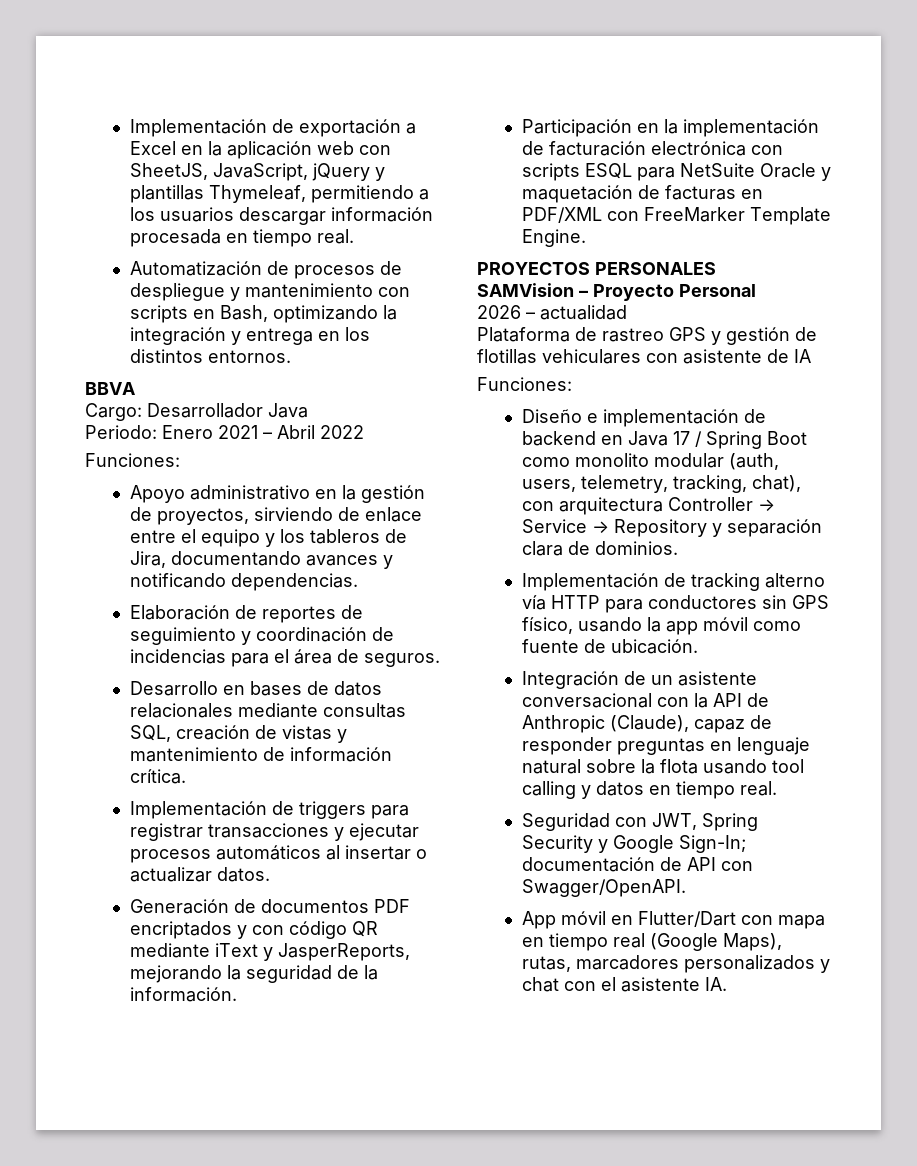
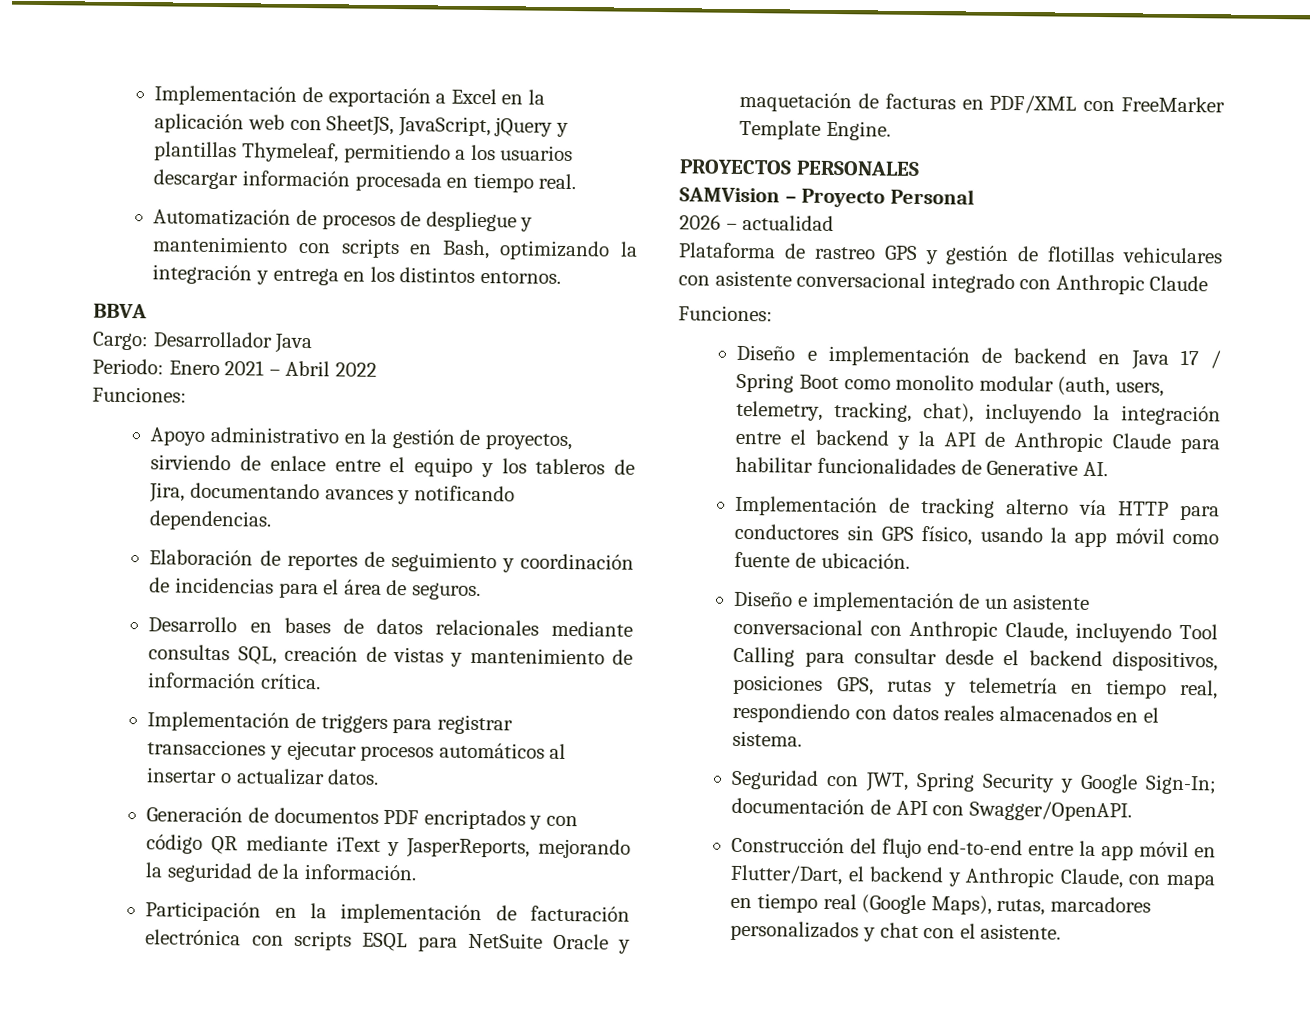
- Plataforma de rastreo GPS y gestión de flotillas vehiculares con asistente de IA
+ Plataforma de rastreo GPS y gestión de flotillas vehiculares con asistente conversacional integrado con Anthropic Claude
- Diseño e implementación de backend en Java 17 / Spring Boot como monolito modular (auth, users, telemetry, tracking, chat), con arquitectura Controller → Service → Repository y separación clara de dominios.
+ Diseño e implementación de backend en Java 17 / Spring Boot como monolito modular (auth, users, telemetry, tracking, chat), incluyendo la integración entre el backend y la API de Anthropic Claude para habilitar funcionalidades de Generative AI.
- Integración de un asistente conversacional con la API de Anthropic (Claude), capaz de responder preguntas en lenguaje natural sobre la flota usando tool calling y datos en tiempo real.
+ Diseño e implementación de un asistente conversacional con Anthropic Claude, incluyendo Tool Calling para consultar desde el backend dispositivos, posiciones GPS, rutas y telemetría en tiempo real, respondiendo con datos reales almacenados en el sistema.
- App móvil en Flutter/Dart con mapa en tiempo real (Google Maps), rutas, marcadores personalizados y chat con el asistente IA.
+ Construcción del flujo end-to-end entre la app móvil en Flutter/Dart, el backend y Anthropic Claude, con mapa en tiempo real (Google Maps), rutas, marcadores personalizados y chat con el asistente.

